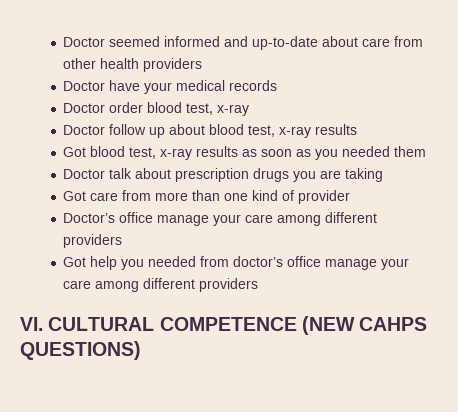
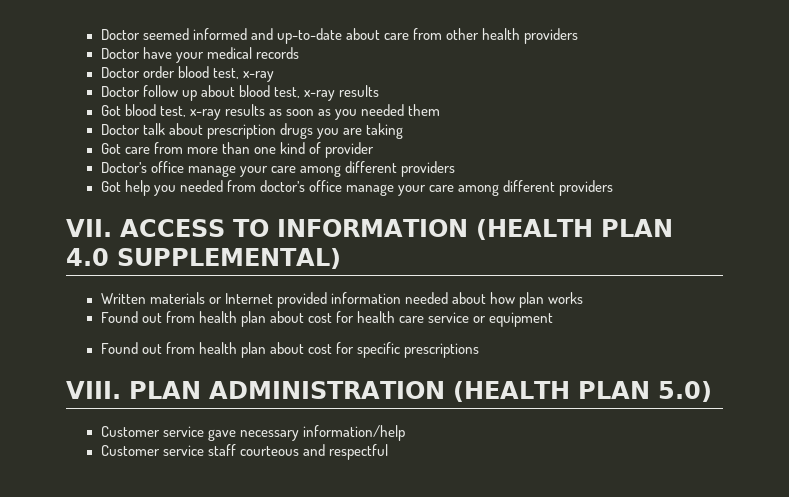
- VI. CULTURAL COMPETENCE (NEW CAHPS QUESTIONS)
+ VII. ACCESS TO INFORMATION (HEALTH PLAN 4.0 SUPPLEMENTAL)
+ Written materials or Internet provided information needed about how plan works
+ Found out from health plan about cost for health care service or equipment
+ Found out from health plan about cost for specific prescriptions
+ VIII. PLAN ADMINISTRATION (HEALTH PLAN 5.0)
+ Customer service gave necessary information/help
+ Customer service staff courteous and respectful

